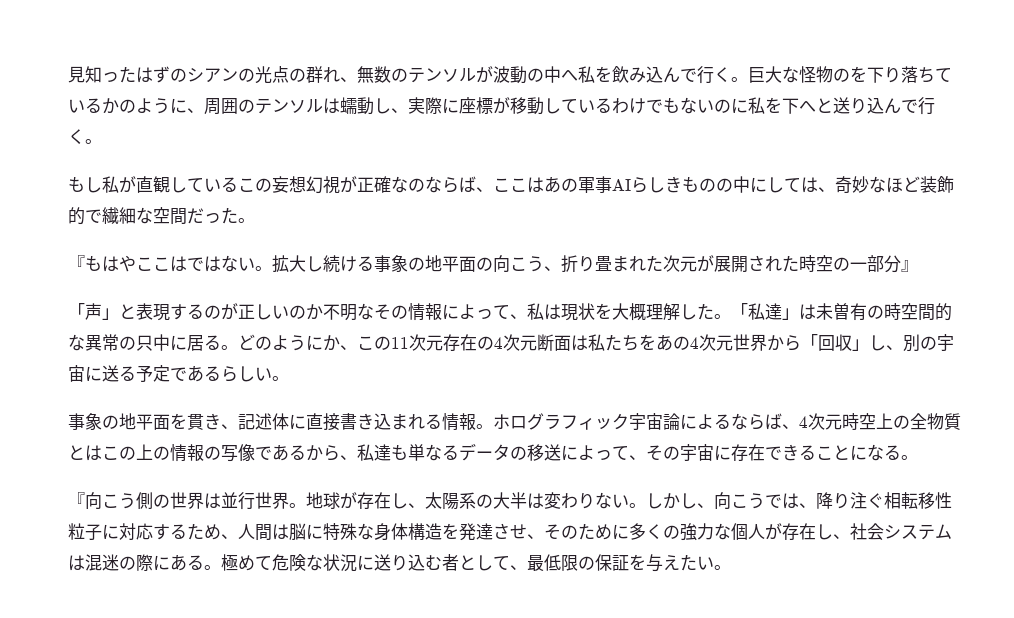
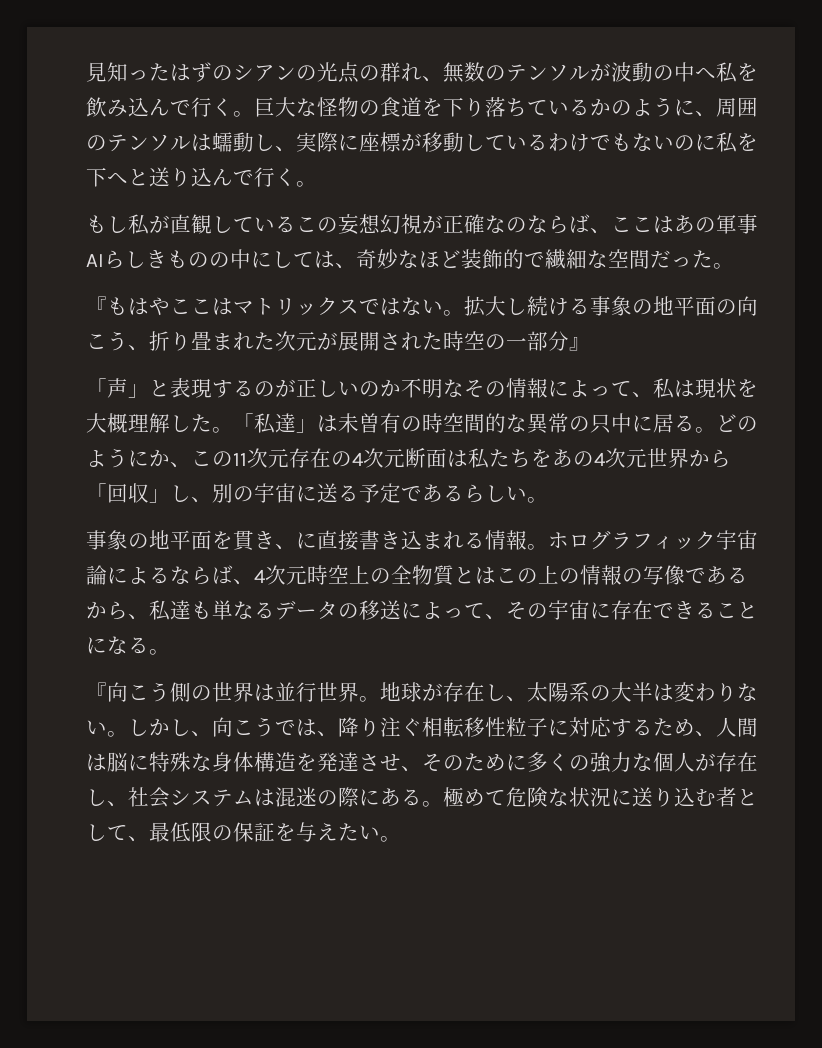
- 巨大な怪物のを下り落ちているかのように、周囲のテンソルは蠕動し、実際に座標が移動しているわけでもないのに私を下へと送り込んで行く。
+ 巨大な怪物の食道を下り落ちているかのように、周囲のテンソルは蠕動し、実際に座標が移動しているわけでもないのに私を下へと送り込んで行く。
- 『もはやここはではない。
+ 『もはやここはマトリックスではない。
- 事象の地平面を貫き、記述体に直接書き込まれる情報。
+ 事象の地平面を貫き、に直接書き込まれる情報。

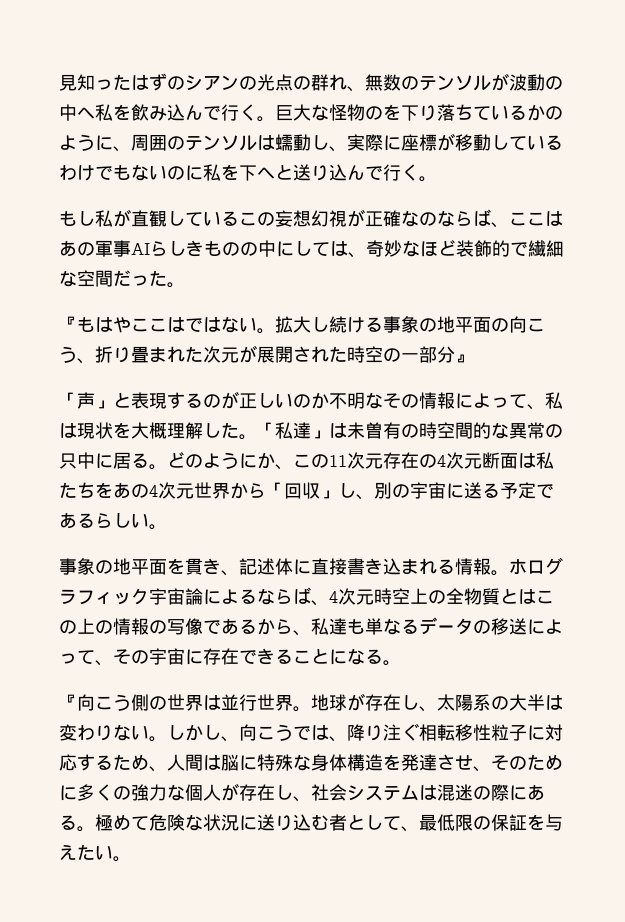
- 巨大な怪物の食道を下り落ちているかのように、周囲のテンソルは蠕動し、実際に座標が移動しているわけでもないのに私を下へと送り込んで行く。
+ 巨大な怪物のを下り落ちているかのように、周囲のテンソルは蠕動し、実際に座標が移動しているわけでもないのに私を下へと送り込んで行く。
- 『もはやここはマトリックスではない。
+ 『もはやここはではない。
- 事象の地平面を貫き、に直接書き込まれる情報。
+ 事象の地平面を貫き、記述体に直接書き込まれる情報。

